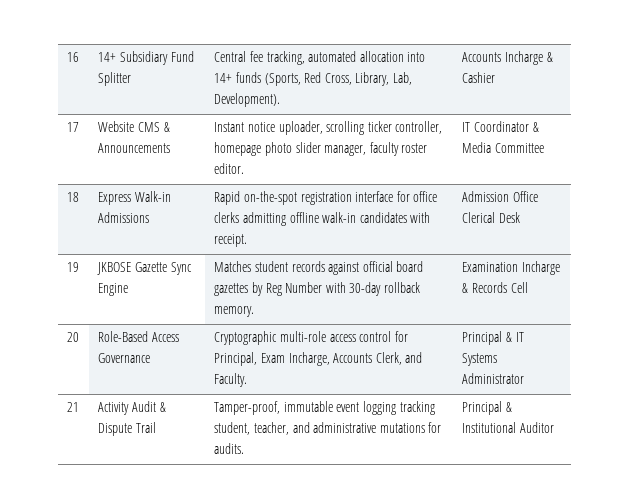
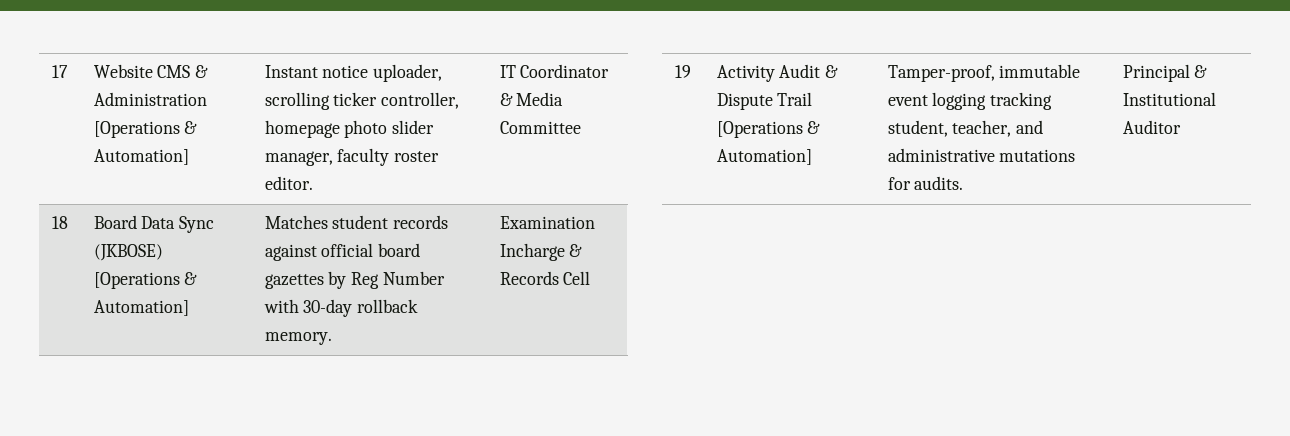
- 16 | 14+ Subsidiary Fund Splitter | Central fee tracking, automated allocation into 14+ funds (Sports, Red Cross, Library, Lab, Development). | Accounts Incharge & Cashier
- 17 | Website CMS & Announcements | Instant notice uploader, scrolling ticker controller, homepage photo slider manager, faculty roster editor. | IT Coordinator & Media Committee
+ 17 | Website CMS & Administration [Operations & Automation] | Instant notice uploader, scrolling ticker controller, homepage photo slider manager, faculty roster editor. | IT Coordinator & Media Committee
- 18 | Express Walk-in Admissions | Rapid on-the-spot registration interface for office clerks admitting offline walk-in candidates with receipt. | Admission Office Clerical Desk
- 19 | JKBOSE Gazette Sync Engine | Matches student records against official board gazettes by Reg Number with 30-day rollback memory. | Examination Incharge & Records Cell
+ 18 | Board Data Sync (JKBOSE) [Operations & Automation] | Matches student records against official board gazettes by Reg Number with 30-day rollback memory. | Examination Incharge & Records Cell
- 20 | Role-Based Access Governance | Cryptographic multi-role access control for Principal, Exam Incharge, Accounts Clerk, and Faculty. | Principal & IT Systems Administrator
- 21 | Activity Audit & Dispute Trail | Tamper-proof, immutable event logging tracking student, teacher, and administrative mutations for audits. | Principal & Institutional Auditor
+ 19 | Activity Audit & Dispute Trail [Operations & Automation] | Tamper-proof, immutable event logging tracking student, teacher, and administrative mutations for audits. | Principal & Institutional Auditor

